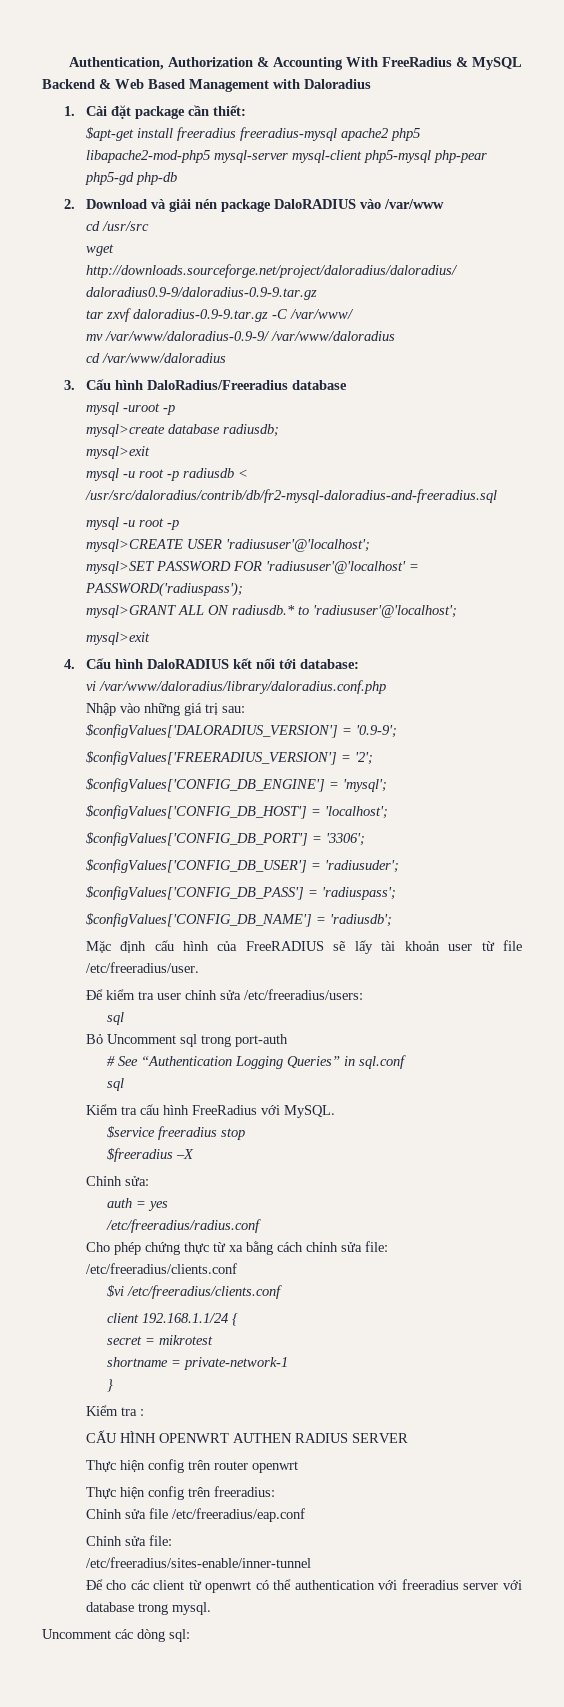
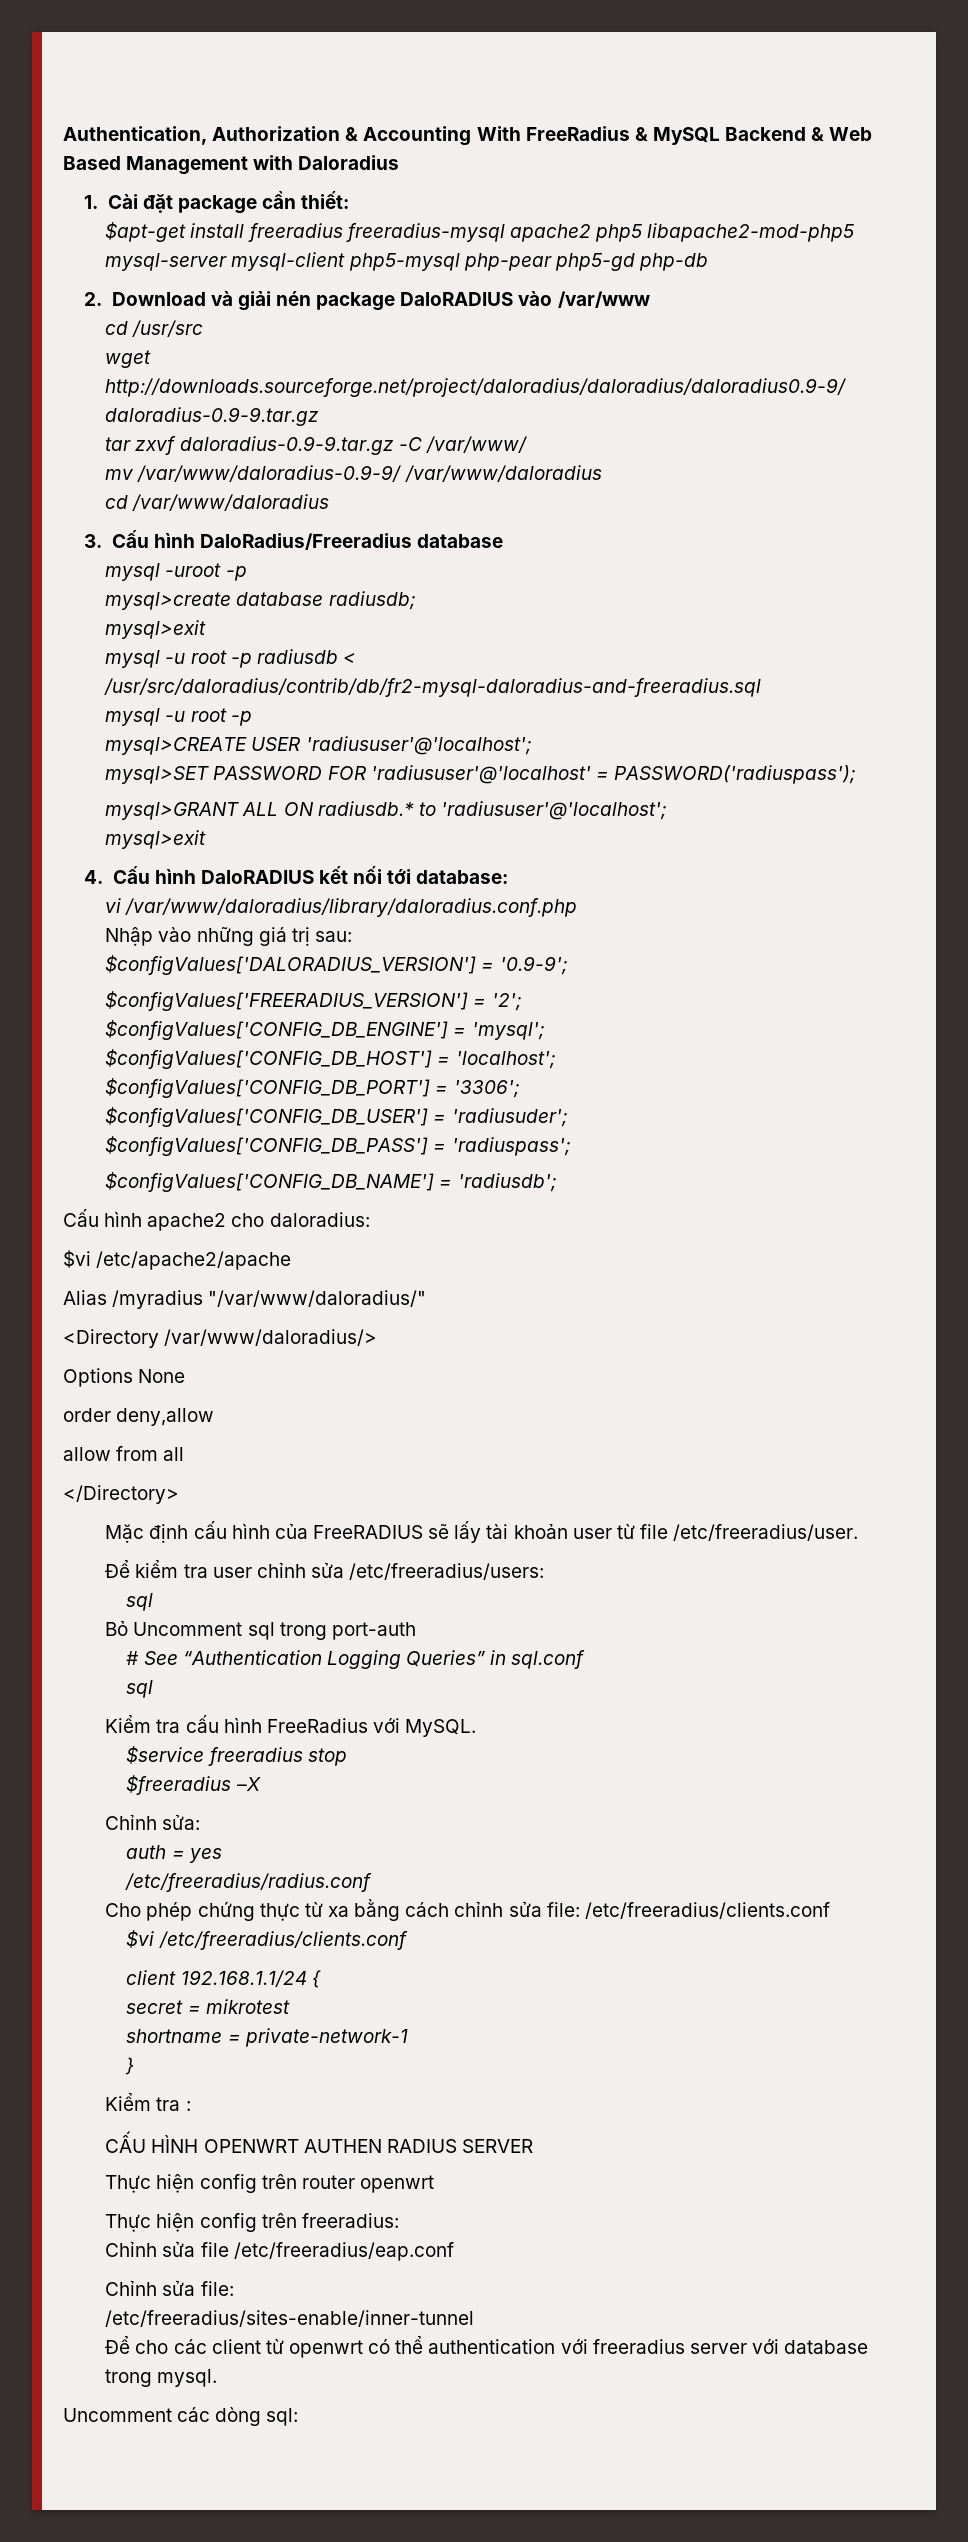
+ Cấu hình apache2 cho daloradius:
+ $vi /etc/apache2/apache
+ Alias /myradius "/var/www/daloradius/"
+ <Directory /var/www/daloradius/>
+ Options None
+ order deny,allow
+ allow from all
+ </Directory>

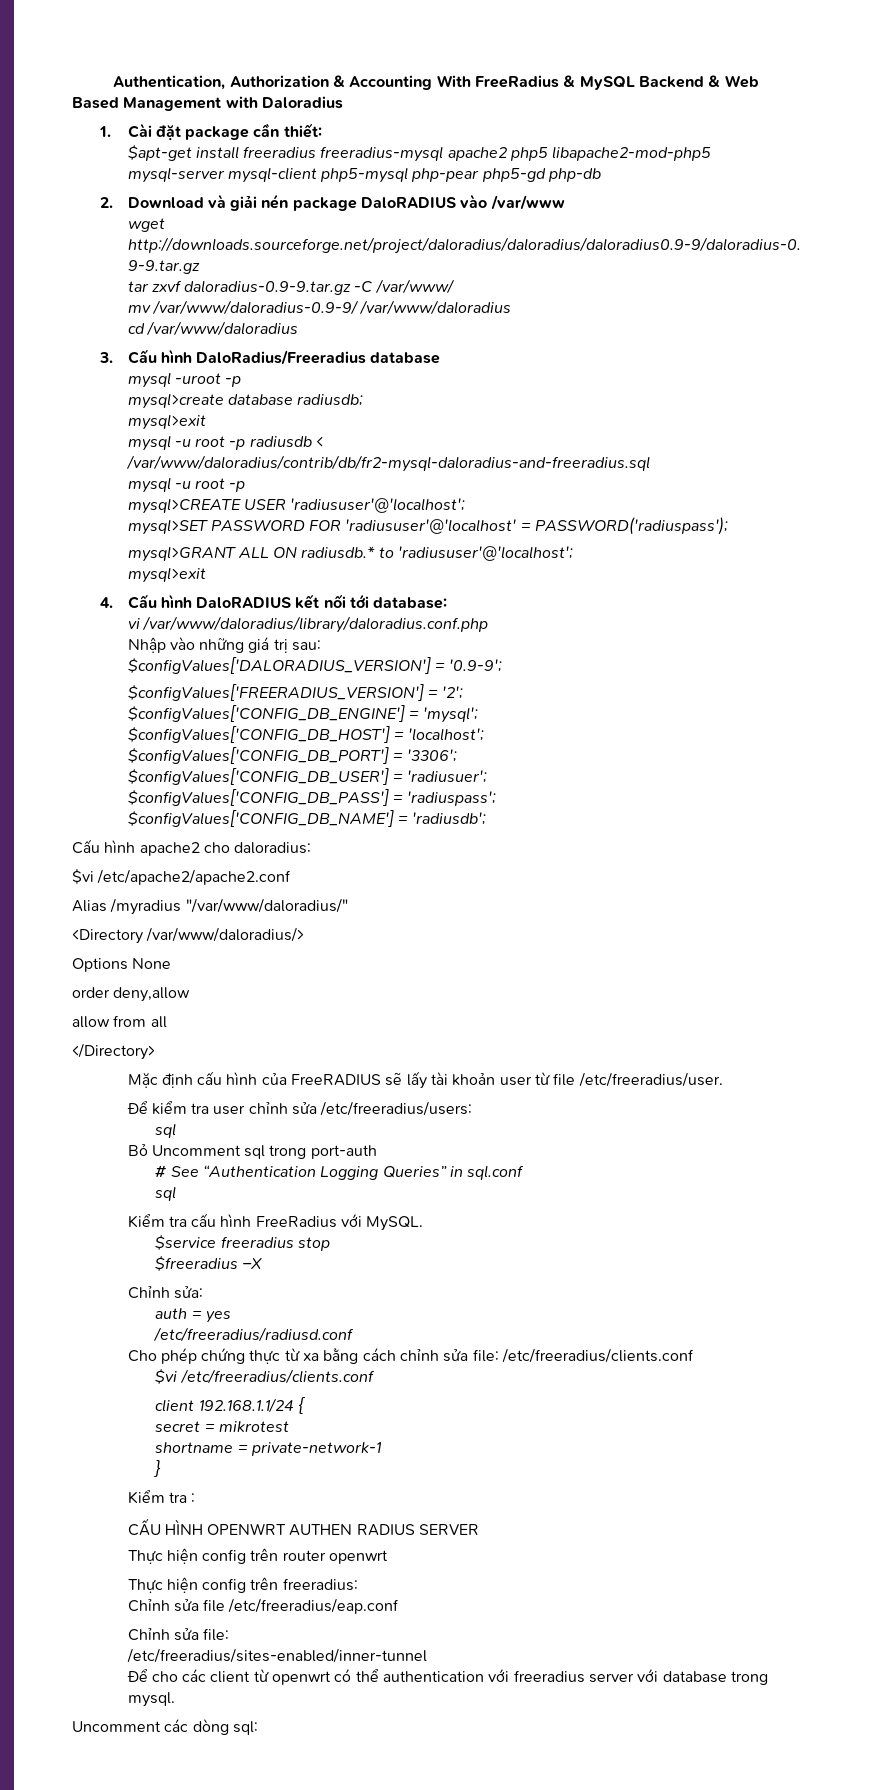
- cd /usr/src
- mysql -u root -p radiusdb < /usr/src/daloradius/contrib/db/fr2-mysql-daloradius-and-freeradius.sql
+ mysql -u root -p radiusdb < /var/www/daloradius/contrib/db/fr2-mysql-daloradius-and-freeradius.sql
- $configValues['CONFIG_DB_USER'] = 'radiusuder';
+ $configValues['CONFIG_DB_USER'] = 'radiusuer';
- $vi /etc/apache2/apache
+ $vi /etc/apache2/apache2.conf
- /etc/freeradius/radius.conf
+ /etc/freeradius/radiusd.conf
- /etc/freeradius/sites-enable/inner-tunnel
+ /etc/freeradius/sites-enabled/inner-tunnel

